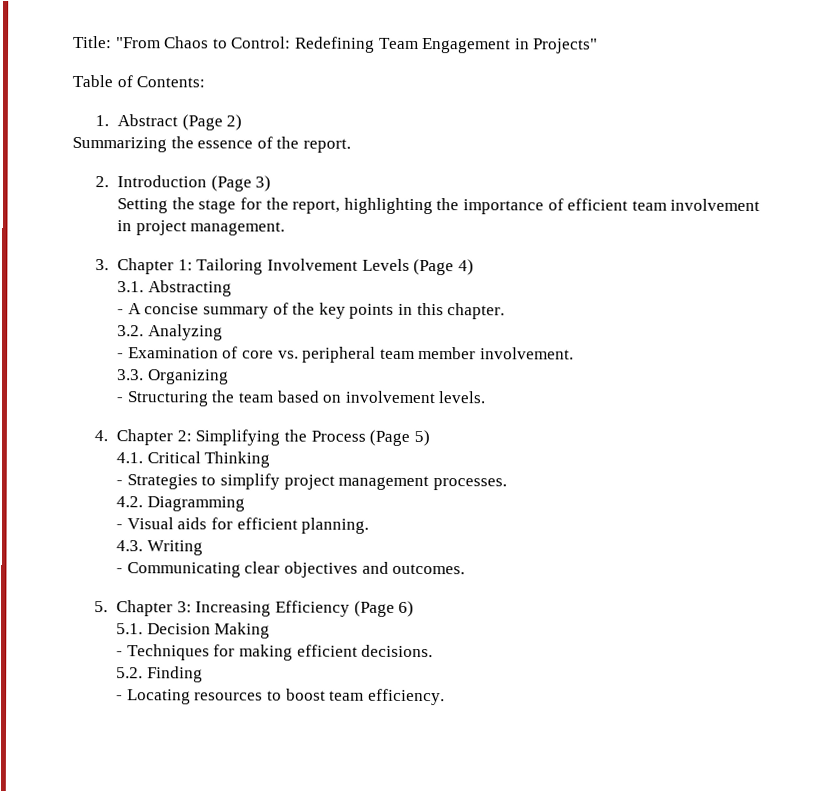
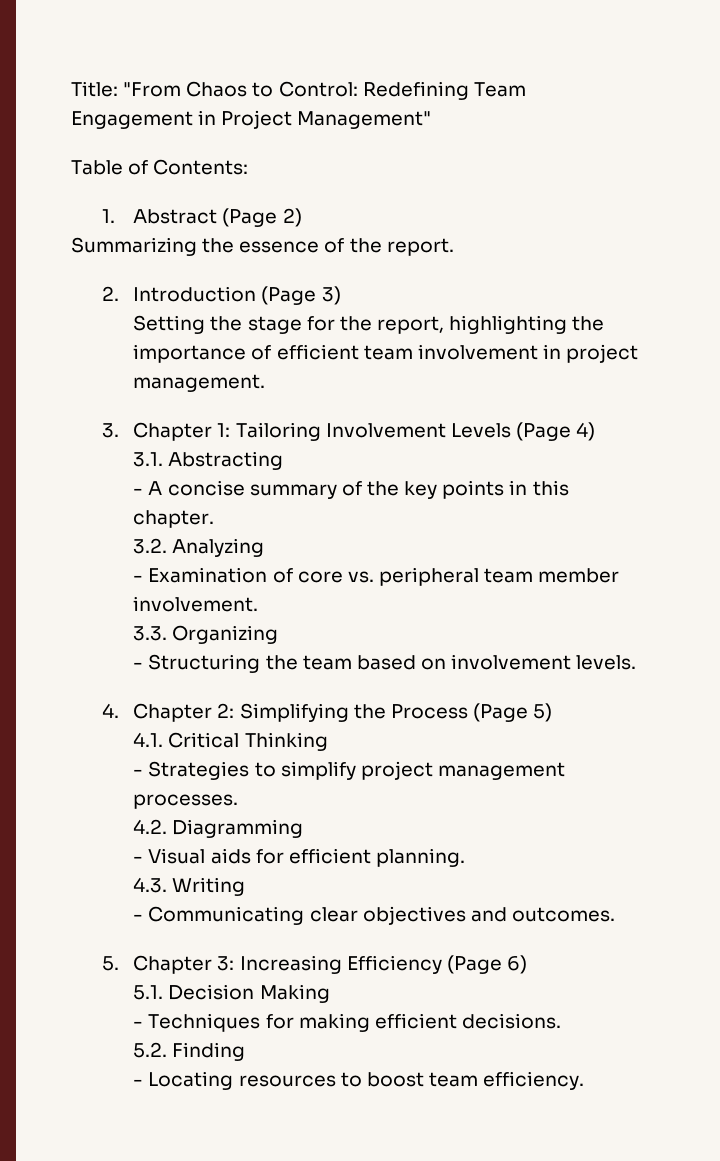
- Title: "From Chaos to Control: Redefining Team Engagement in Projects"
+ Title: "From Chaos to Control: Redefining Team Engagement in Project Management"

